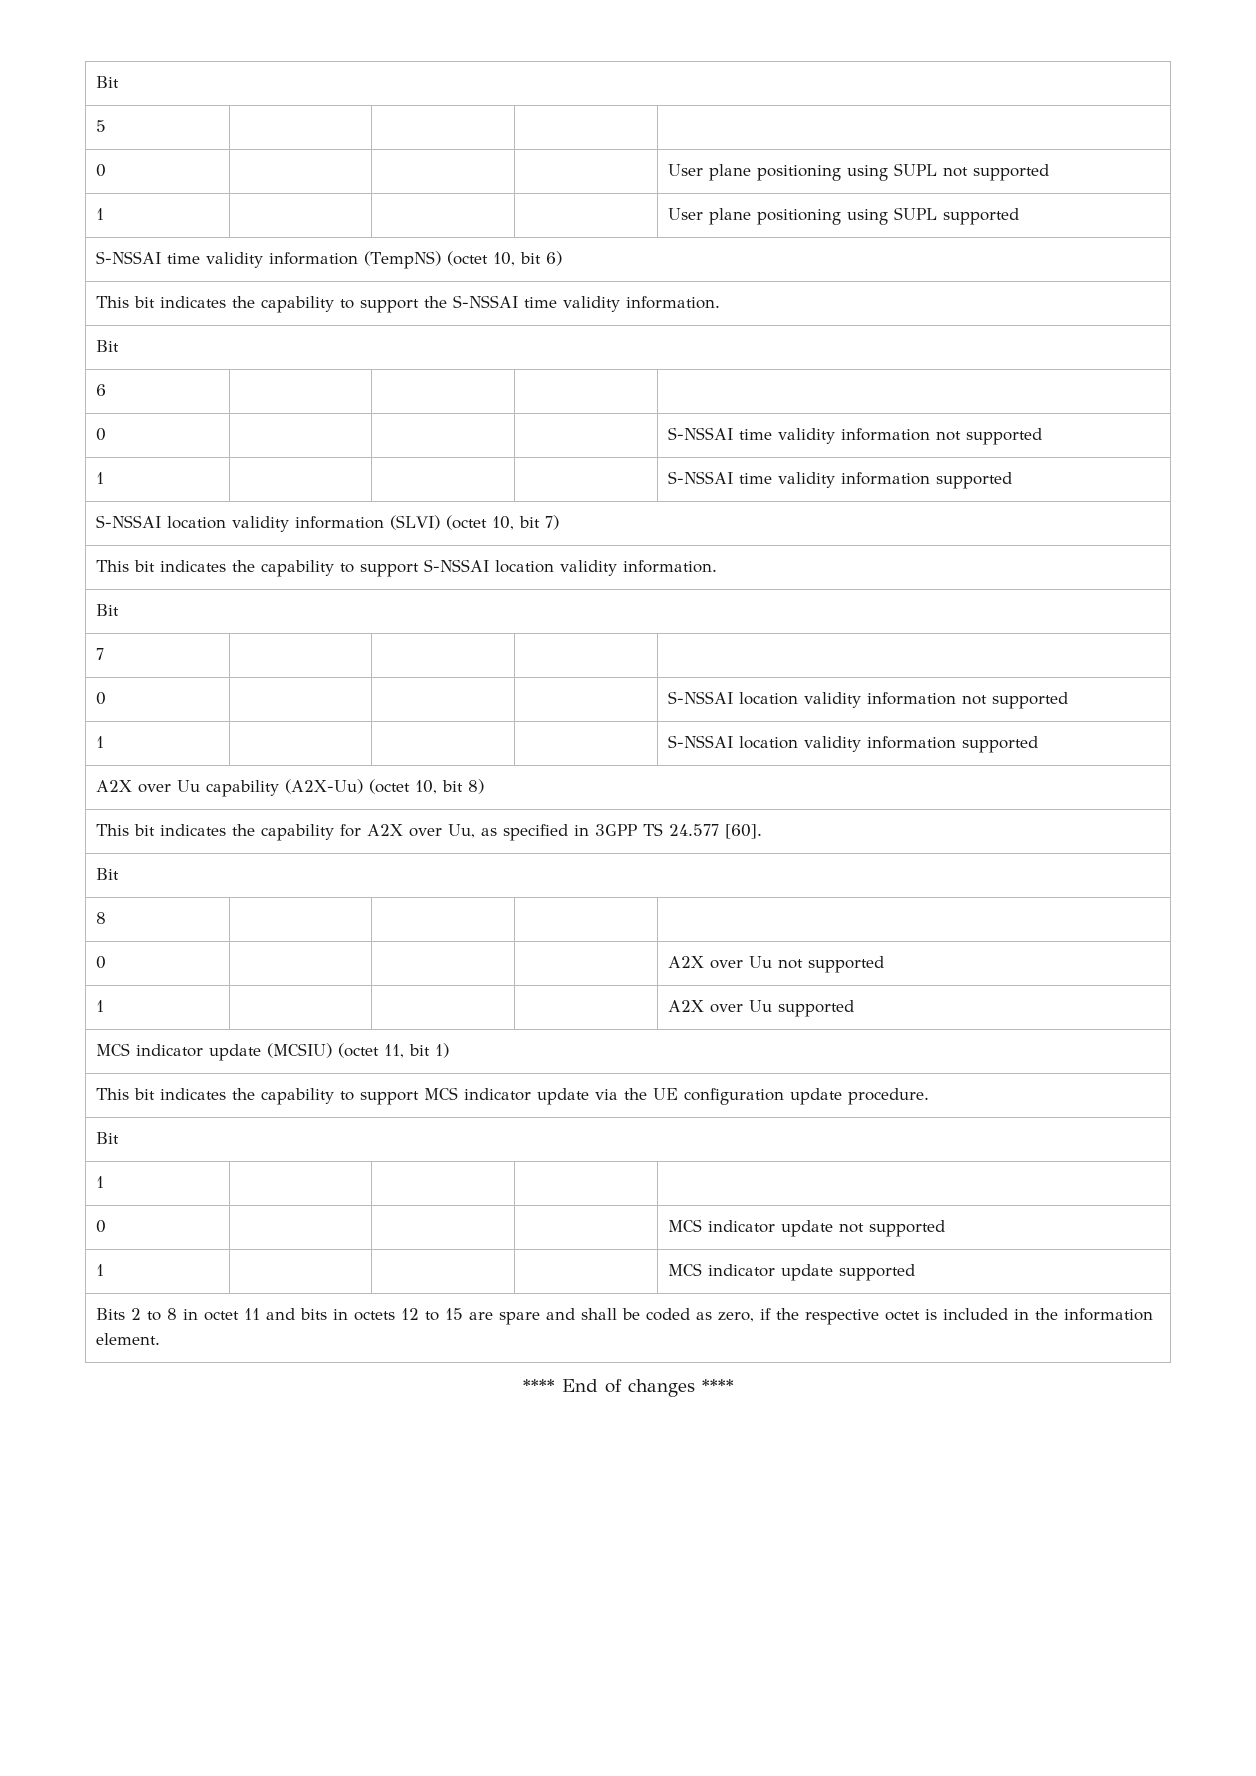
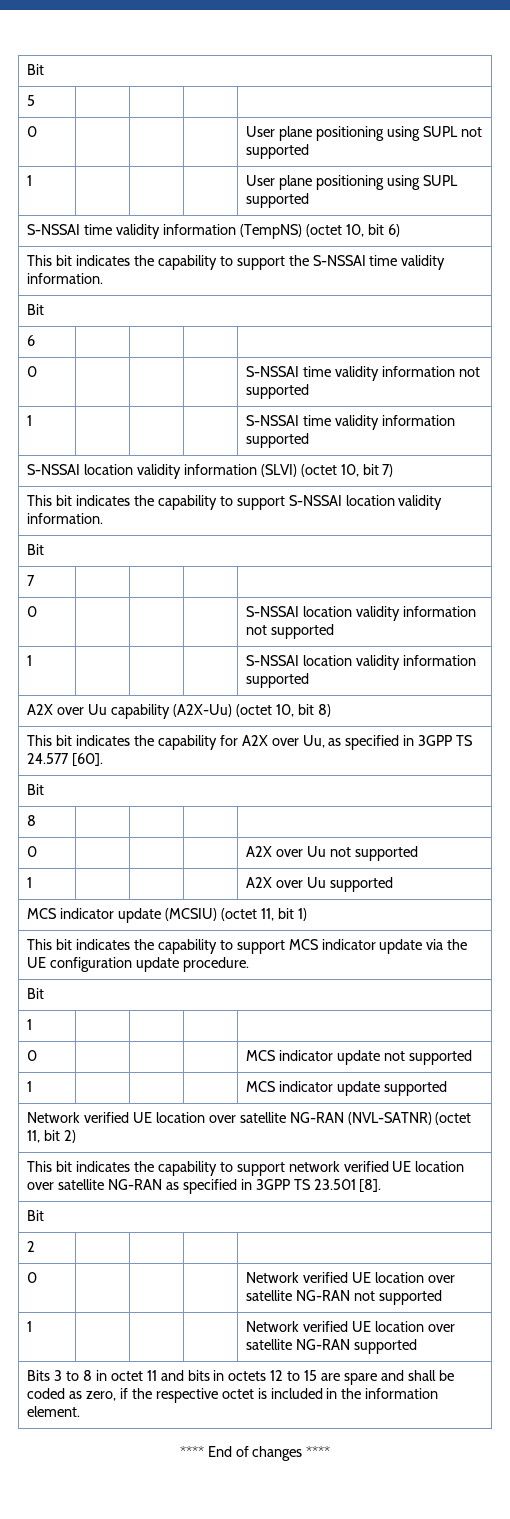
+ Network verified UE location over satellite NG-RAN (NVL-SATNR) (octet 11, bit 2)
+ This bit indicates the capability to support network verified UE location over satellite NG-RAN as specified in 3GPP TS 23.501 [8].
+ Bit
+ 2 | | | |
+ 0 | | | | Network verified UE location over satellite NG-RAN not supported
+ 1 | | | | Network verified UE location over satellite NG-RAN supported
- Bits 2 to 8 in octet 11 and bits in octets 12 to 15 are spare and shall be coded as zero, if the respective octet is included in the information element.
+ Bits 3 to 8 in octet 11 and bits in octets 12 to 15 are spare and shall be coded as zero, if the respective octet is included in the information element.

